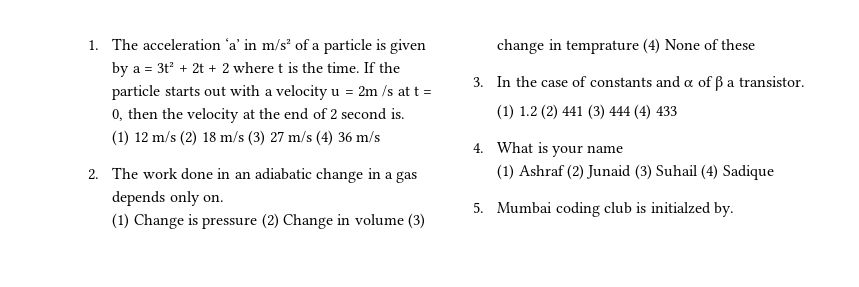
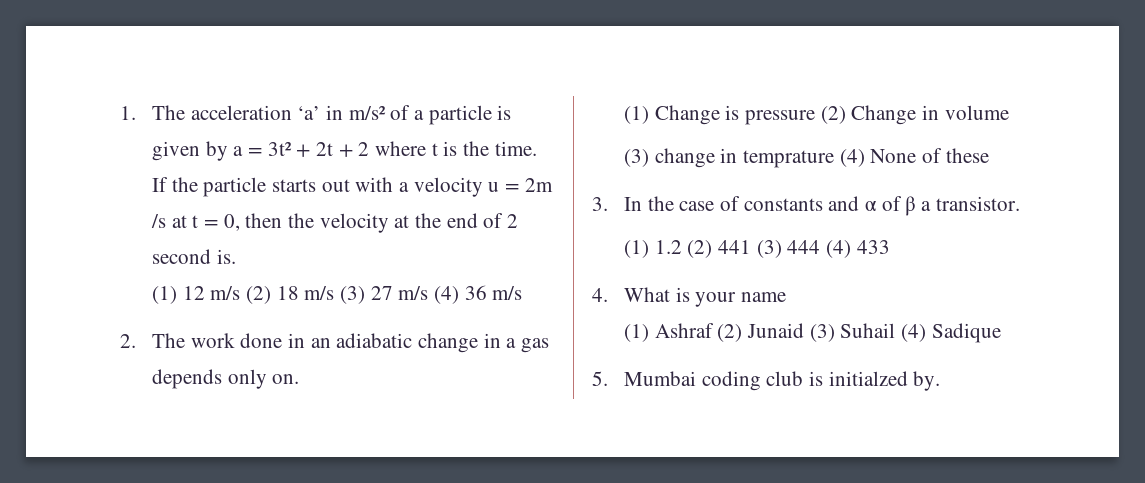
- (1) Change is pressure (2) Change in volume (3) change in temprature (4) None of these
+ (1) Change is pressure (2) Change in volume
+ (3) change in temprature (4) None of these

